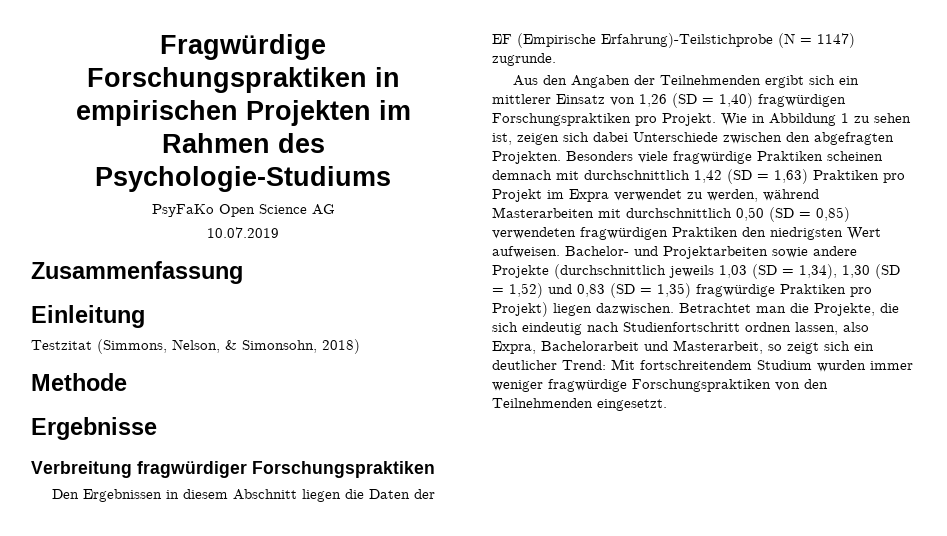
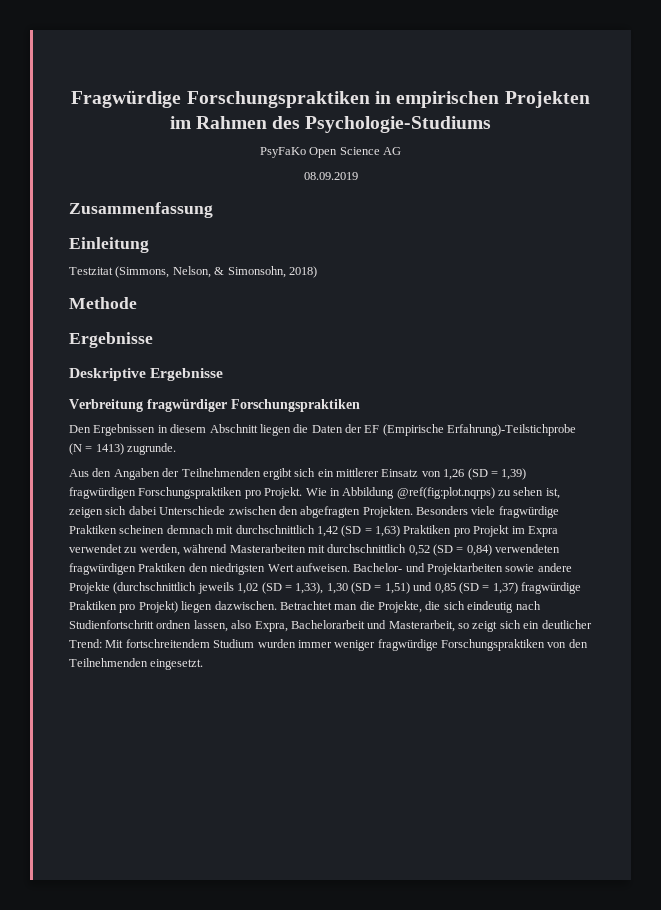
- 10.07.2019
+ 08.09.2019
+ Deskriptive Ergebnisse
- Den Ergebnissen in diesem Abschnitt liegen die Daten der EF (Empirische Erfahrung)-Teilstichprobe (N = 1147) zugrunde.
+ Den Ergebnissen in diesem Abschnitt liegen die Daten der EF (Empirische Erfahrung)-Teilstichprobe (N = 1413) zugrunde.
- Aus den Angaben der Teilnehmenden ergibt sich ein mittlerer Einsatz von 1,26 (SD = 1,40) fragwürdigen Forschungspraktiken pro Projekt.
+ Aus den Angaben der Teilnehmenden ergibt sich ein mittlerer Einsatz von 1,26 (SD = 1,39) fragwürdigen Forschungspraktiken pro Projekt.
- Wie in Abbildung 1 zu sehen ist, zeigen sich dabei Unterschiede zwischen den abgefragten Projekten.
+ Wie in Abbildung @ref(fig:plot.nqrps) zu sehen ist, zeigen sich dabei Unterschiede zwischen den abgefragten Projekten.
- Besonders viele fragwürdige Praktiken scheinen demnach mit durchschnittlich 1,42 (SD = 1,63) Praktiken pro Projekt im Expra verwendet zu werden, während Masterarbeiten mit durchschnittlich 0,50 (SD = 0,85) verwendeten fragwürdigen Praktiken den niedrigsten Wert aufweisen.
+ Besonders viele fragwürdige Praktiken scheinen demnach mit durchschnittlich 1,42 (SD = 1,63) Praktiken pro Projekt im Expra verwendet zu werden, während Masterarbeiten mit durchschnittlich 0,52 (SD = 0,84) verwendeten fragwürdigen Praktiken den niedrigsten Wert aufweisen.
- Bachelor- und Projektarbeiten sowie andere Projekte (durchschnittlich jeweils 1,03 (SD = 1,34), 1,30 (SD = 1,52) und 0,83 (SD = 1,35) fragwürdige Praktiken pro Projekt) liegen dazwischen.
+ Bachelor- und Projektarbeiten sowie andere Projekte (durchschnittlich jeweils 1,02 (SD = 1,33), 1,30 (SD = 1,51) und 0,85 (SD = 1,37) fragwürdige Praktiken pro Projekt) liegen dazwischen.

